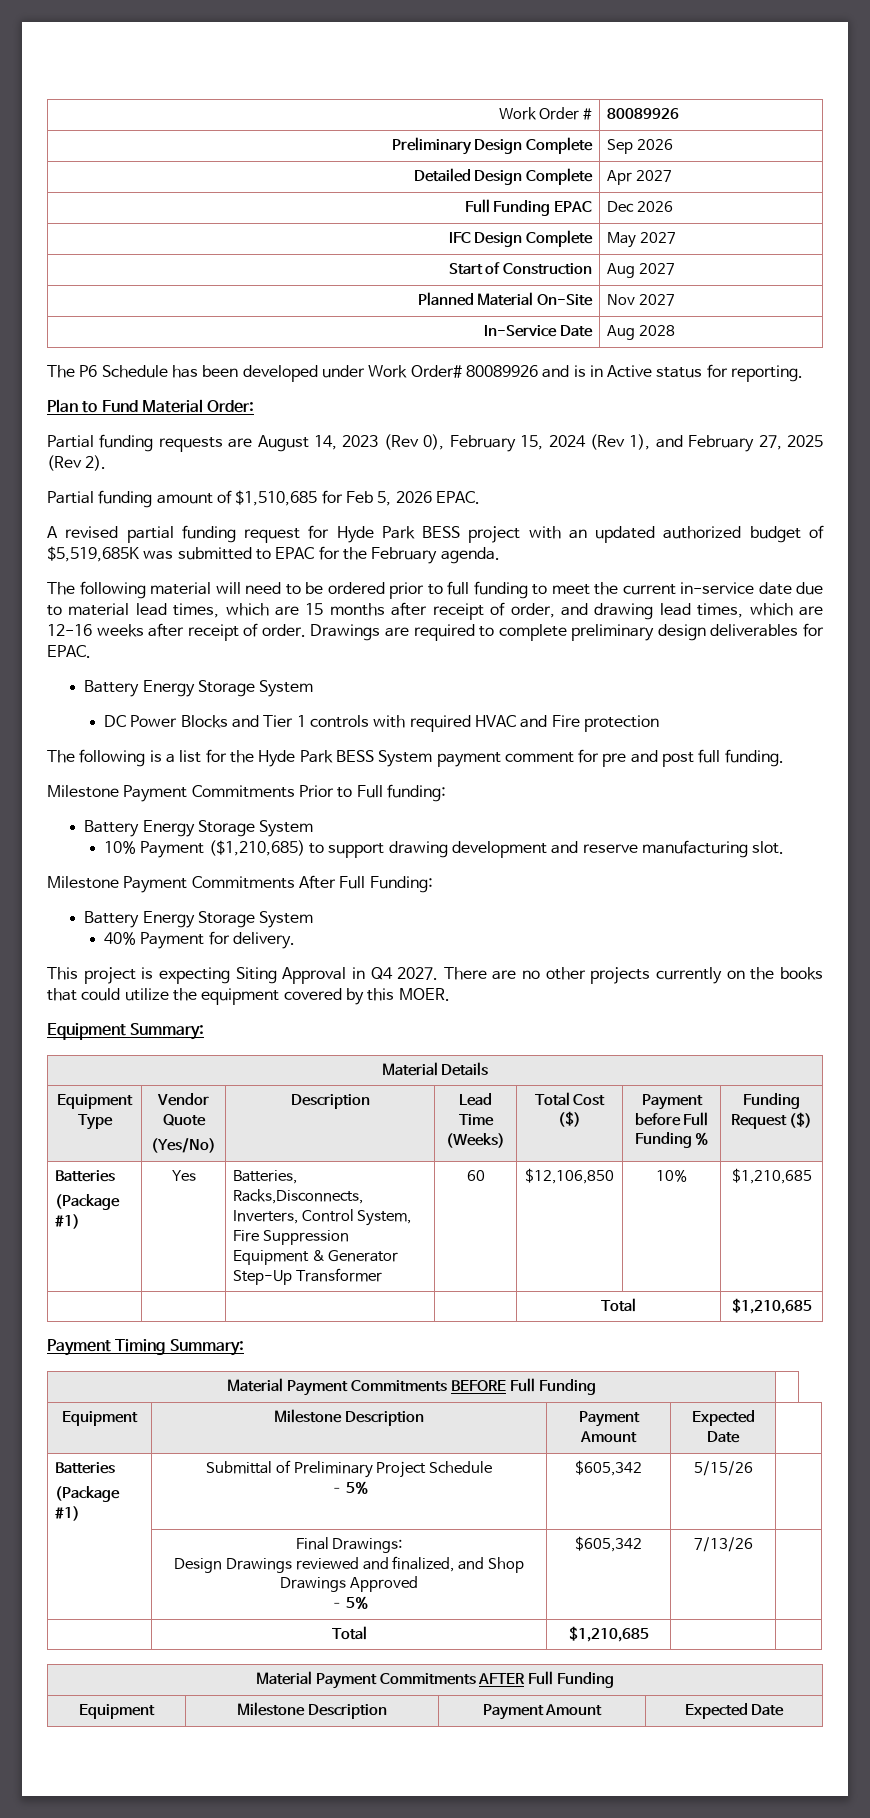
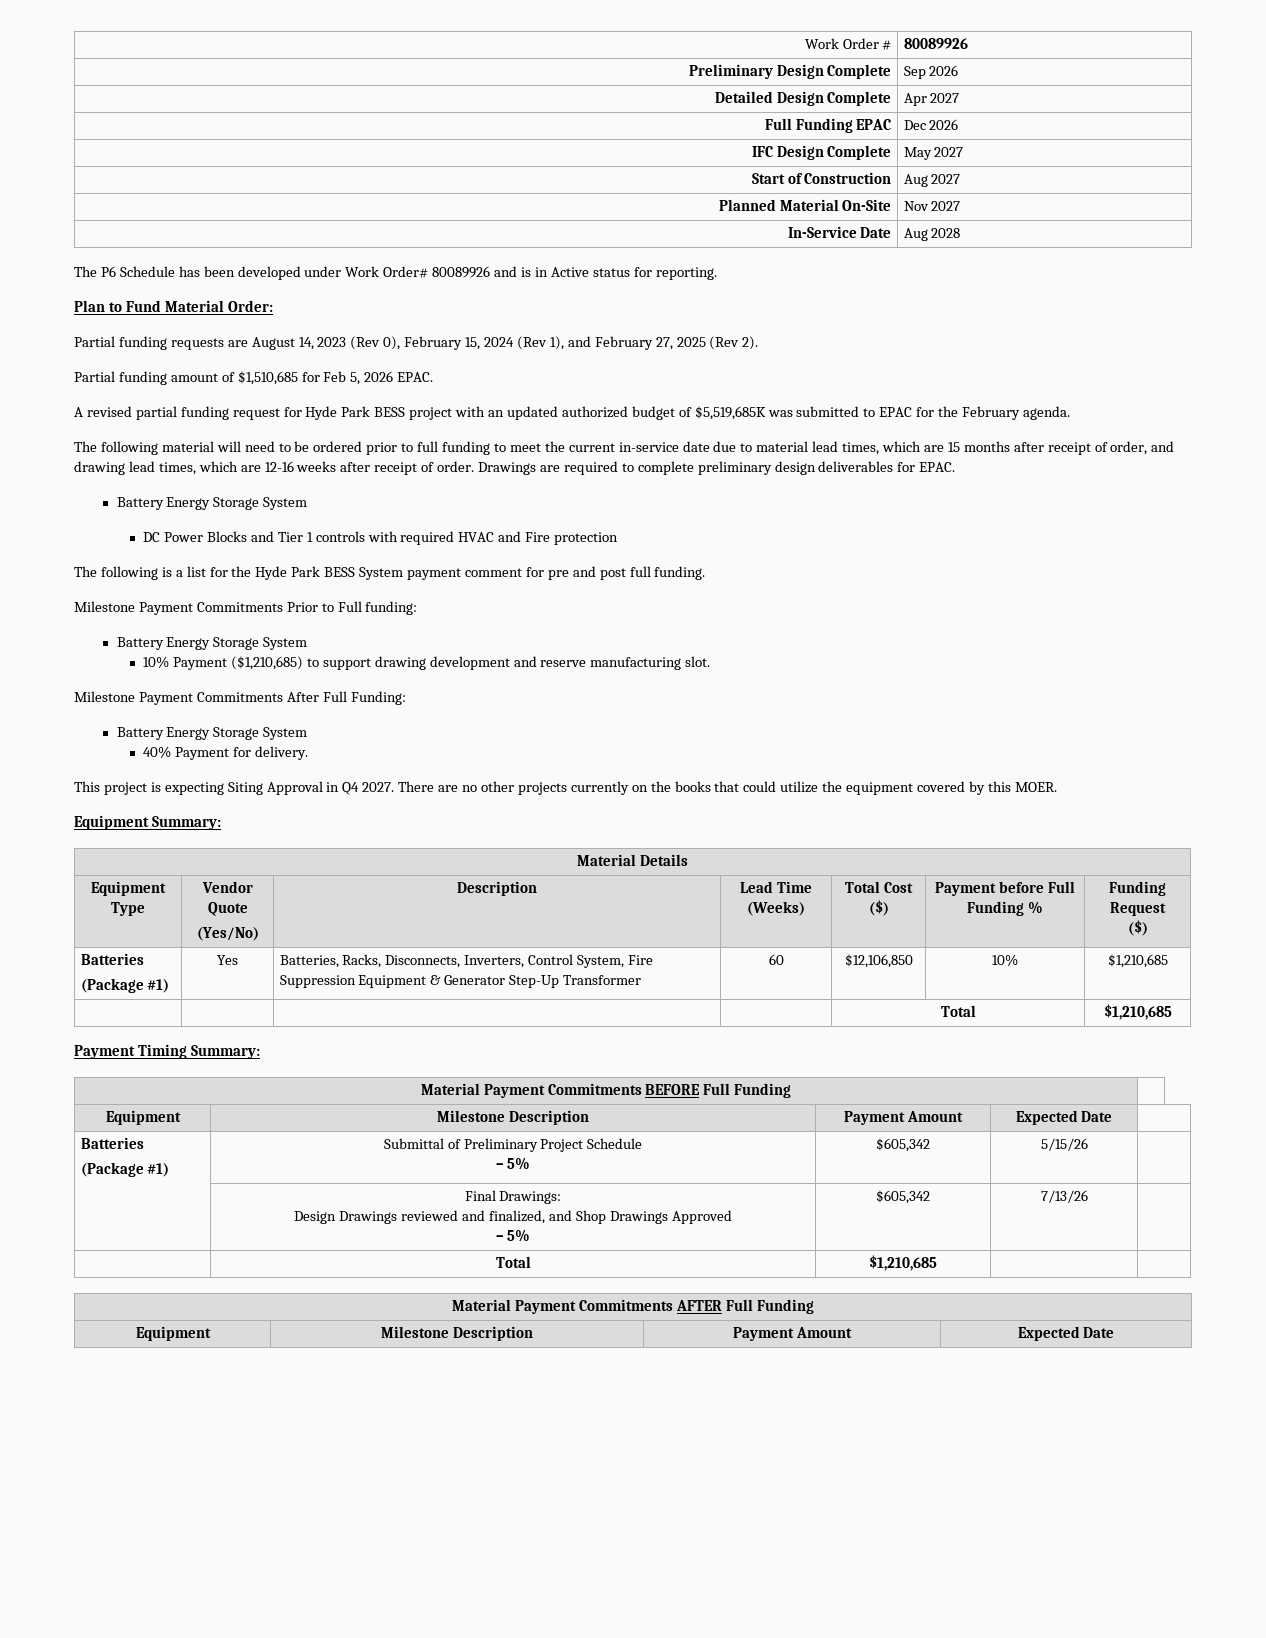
  Equipment Type | Vendor Quote
- (Yes/No) | Description | Lead Time (Weeks) | Total Cost ($) | Payment before Full Funding % | Funding Request ($)
+ (Yes/No) | Description | Lead Time (Weeks) | Total Cost ($) | Payment before Full Funding % | Funding Request
+ ($)
  Batteries
- (Package #1) | Yes | Batteries, Racks,Disconnects, Inverters, Control System, Fire Suppression Equipment & Generator Step-Up Transformer | 60 | $12,106,850 | 10% | $1,210,685
+ (Package #1) | Yes | Batteries, Racks, Disconnects, Inverters, Control System, Fire Suppression Equipment & Generator Step-Up Transformer | 60 | $12,106,850 | 10% | $1,210,685

